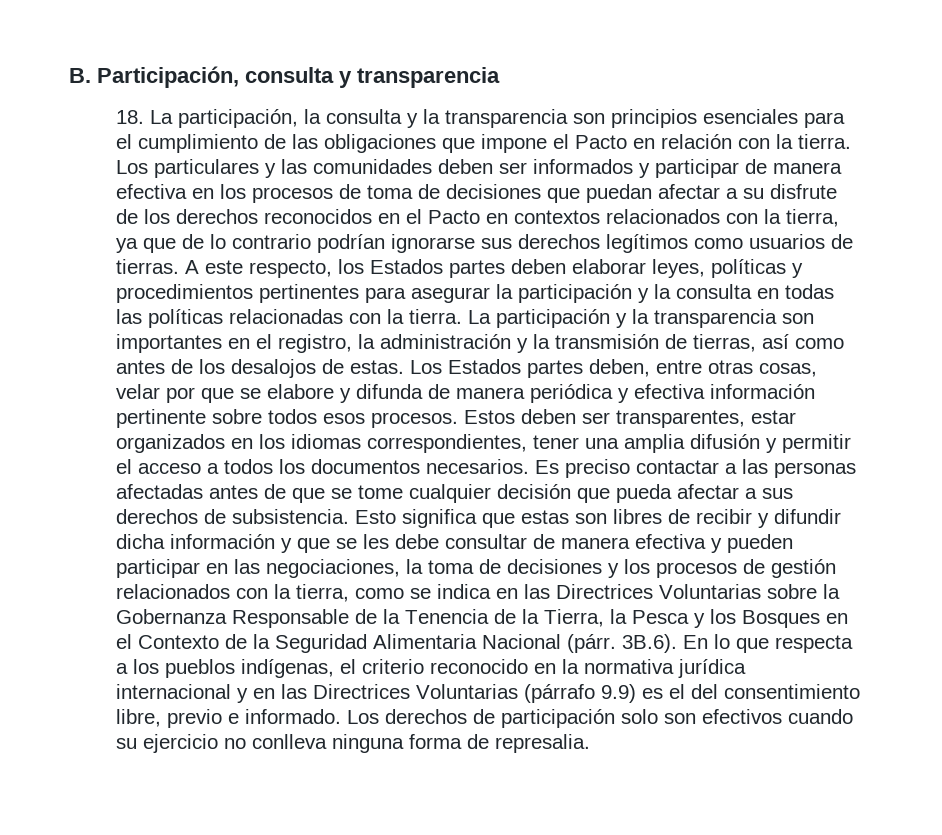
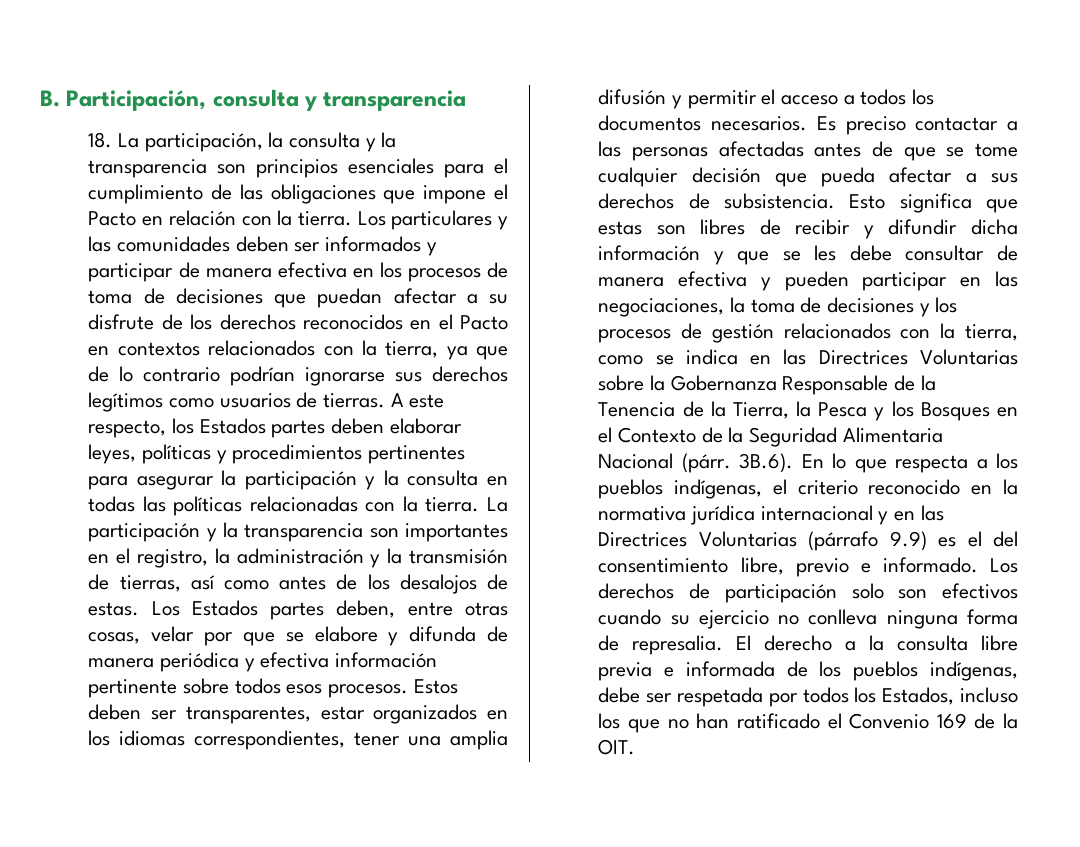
+ El derecho a la consulta libre previa e informada de los pueblos indígenas, debe ser respetada por todos los Estados, incluso los que no han ratificado el Convenio 169 de la OIT.

